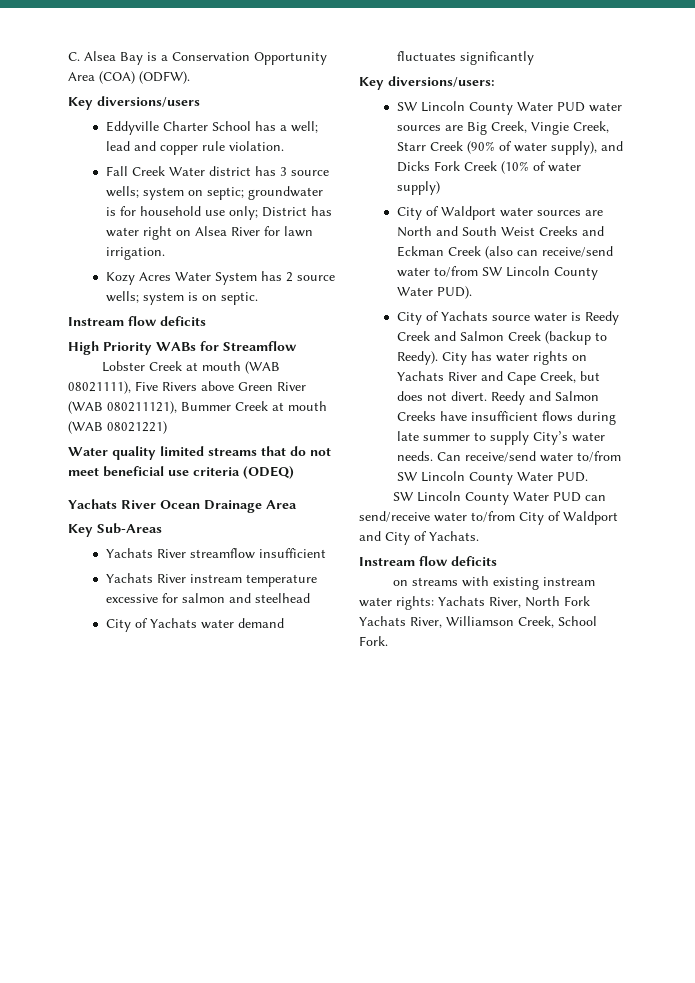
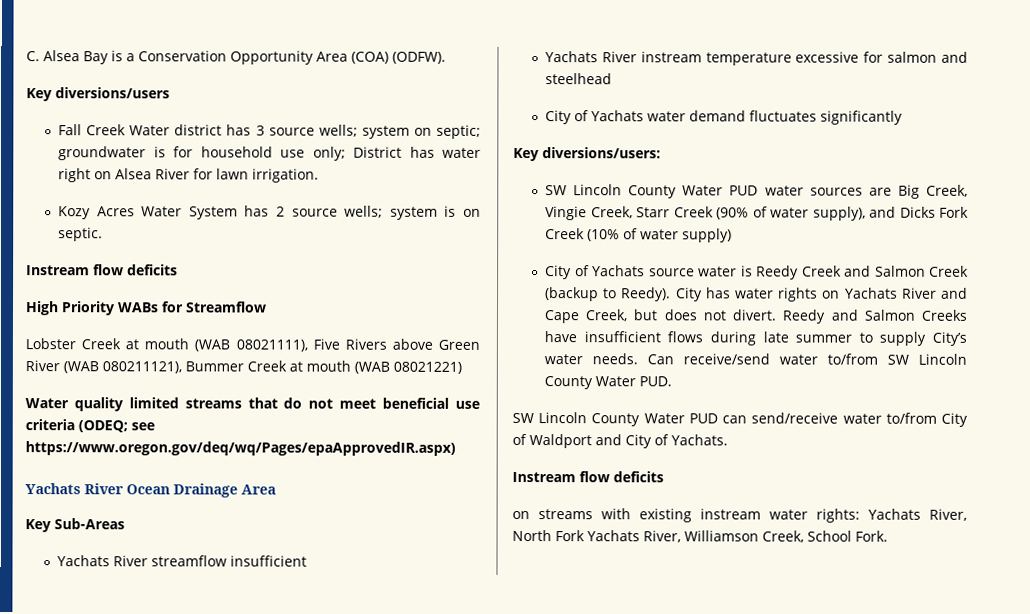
- Eddyville Charter School has a well; lead and copper rule violation.
- Water quality limited streams that do not meet beneficial use criteria (ODEQ)
+ Water quality limited streams that do not meet beneficial use criteria (ODEQ; see https://www.oregon.gov/deq/wq/Pages/epaApprovedIR.aspx)
- City of Waldport water sources are North and South Weist Creeks and Eckman Creek (also can receive/send water to/from SW Lincoln County Water PUD).

